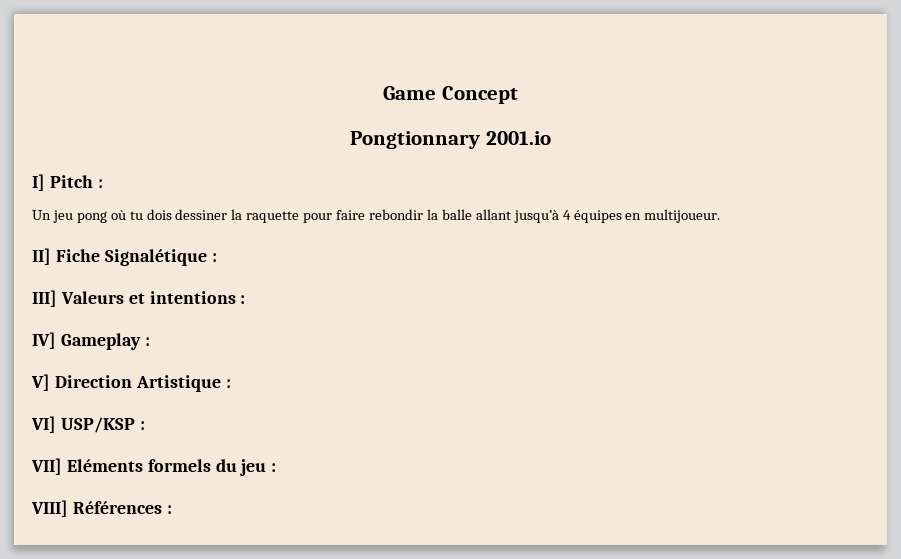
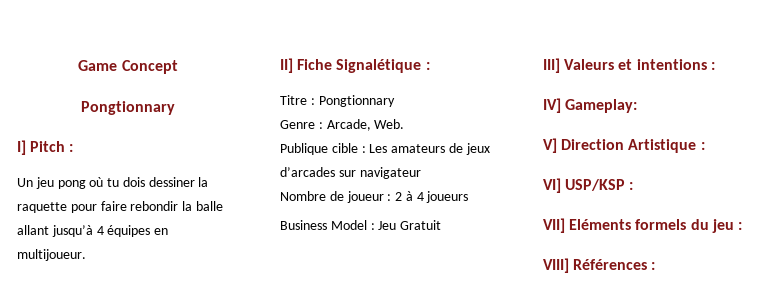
  Game Concept
- Pongtionnary 2001.io
+ Pongtionnary
+ Titre : Pongtionnary
+ Genre : Arcade, Web.
+ Publique cible : Les amateurs de jeux d’arcades sur navigateur
+ Nombre de joueur : 2 à 4 joueurs
+ Business Model : Jeu Gratuit
- IV] Gameplay :
+ IV] Gameplay:

